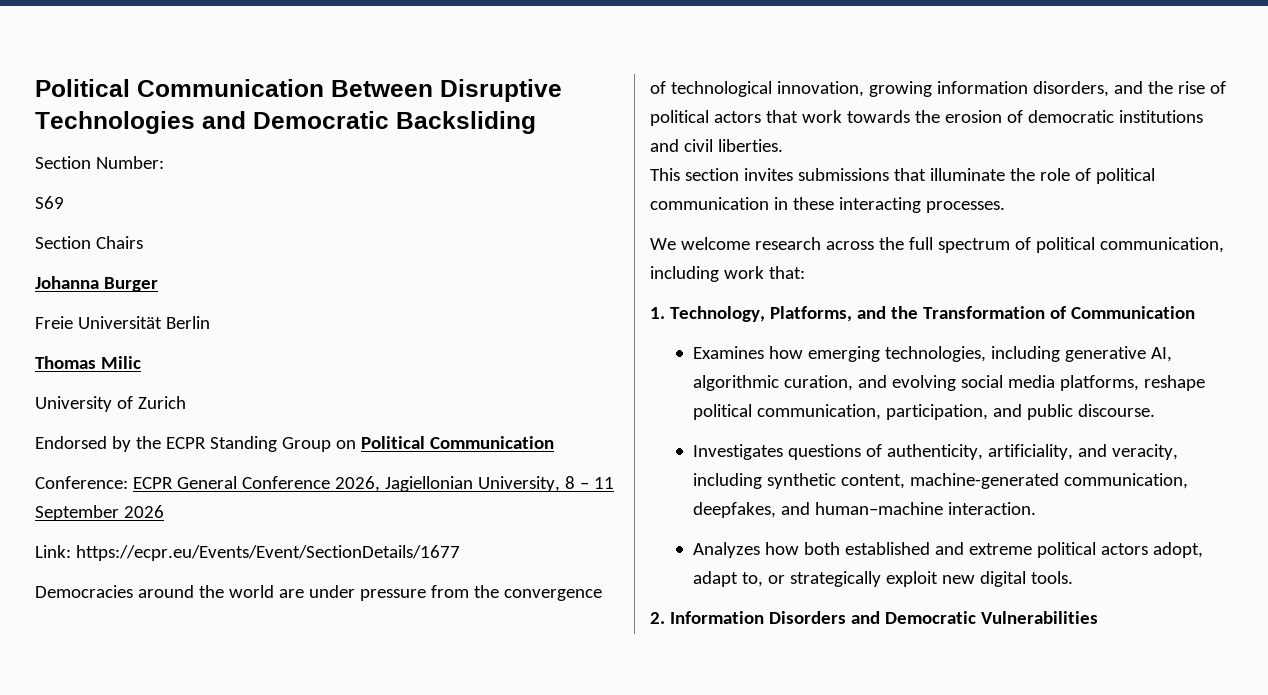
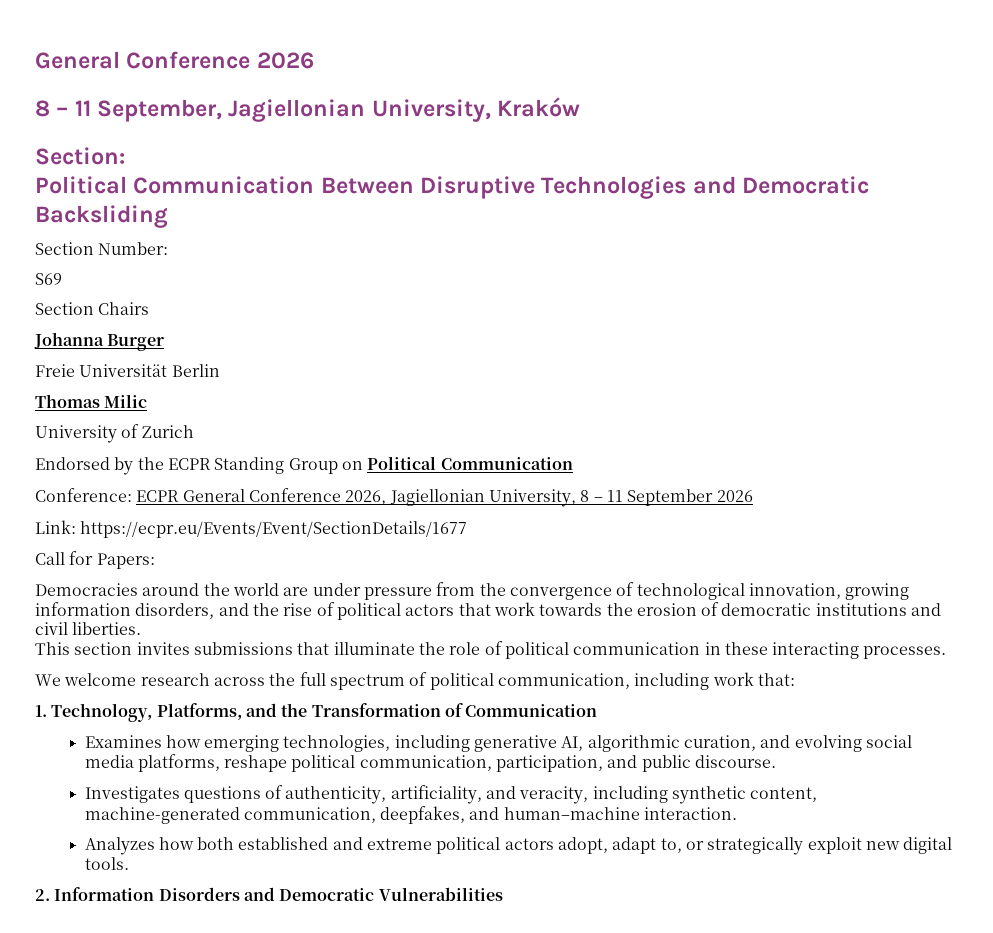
+ General Conference 2026
+ 8 – 11 September, Jagiellonian University, Kraków
+ Section:
+ Call for Papers:

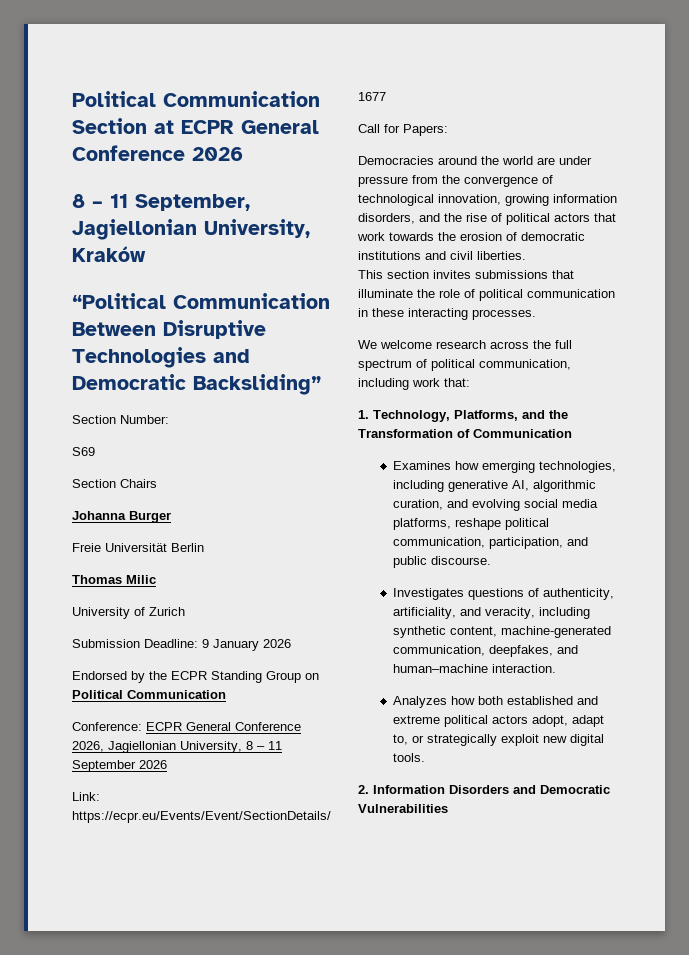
- General Conference 2026
+ Political Communication Section at ECPR General Conference 2026
- Section:
- Political Communication Between Disruptive Technologies and Democratic Backsliding
+ “Political Communication Between Disruptive Technologies and Democratic Backsliding”
+ Submission Deadline: 9 January 2026

